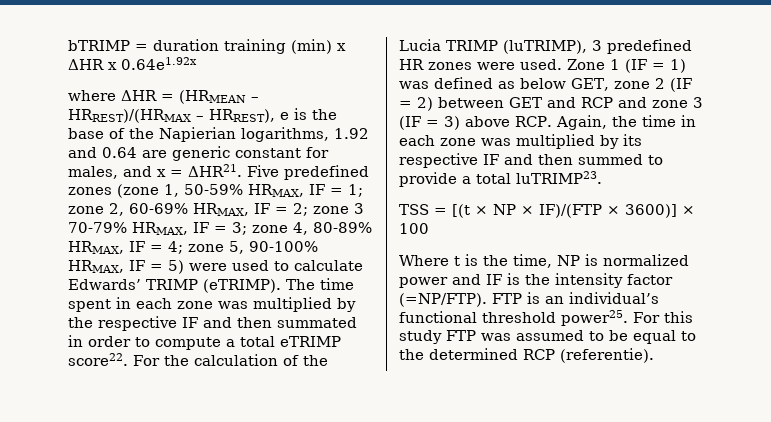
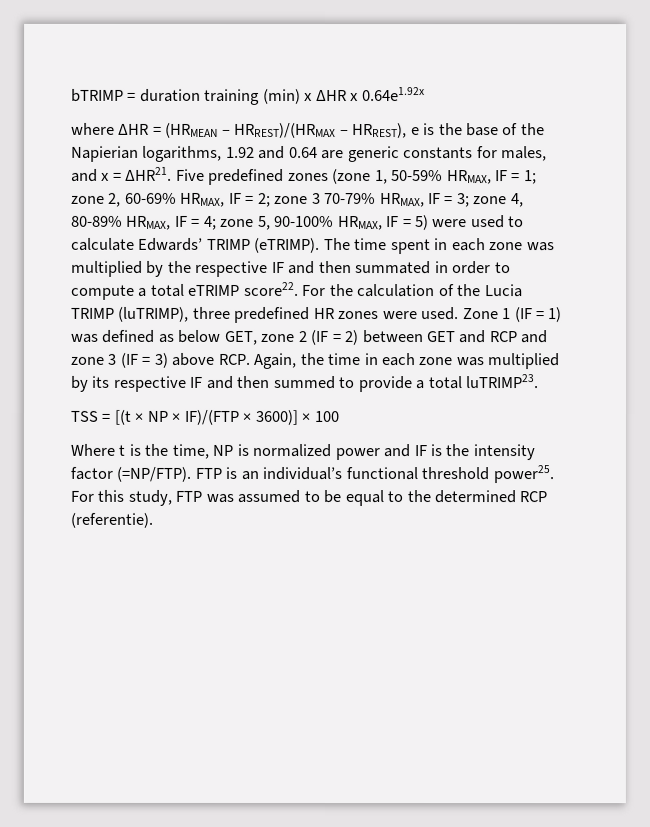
- where ΔHR = (HRMEAN – HRREST)/(HRMAX – HRREST), e is the base of the Napierian logarithms, 1.92 and 0.64 are generic constant for males, and x = ΔHR21.
+ where ΔHR = (HRMEAN – HRREST)/(HRMAX – HRREST), e is the base of the Napierian logarithms, 1.92 and 0.64 are generic constants for males, and x = ΔHR21.
- For the calculation of the Lucia TRIMP (luTRIMP), 3 predefined HR zones were used.
+ For the calculation of the Lucia TRIMP (luTRIMP), three predefined HR zones were used.
- For this study FTP was assumed to be equal to the determined RCP (referentie).
+ For this study, FTP was assumed to be equal to the determined RCP (referentie).

